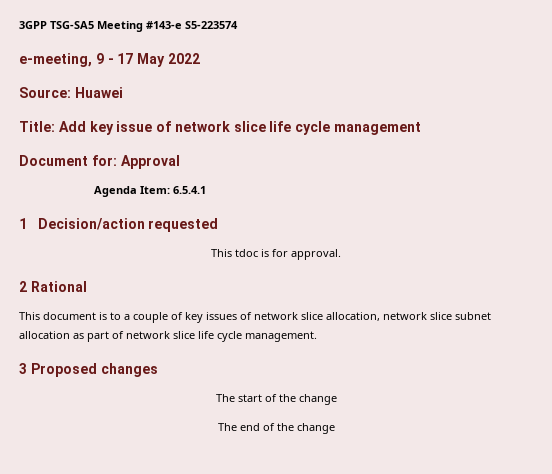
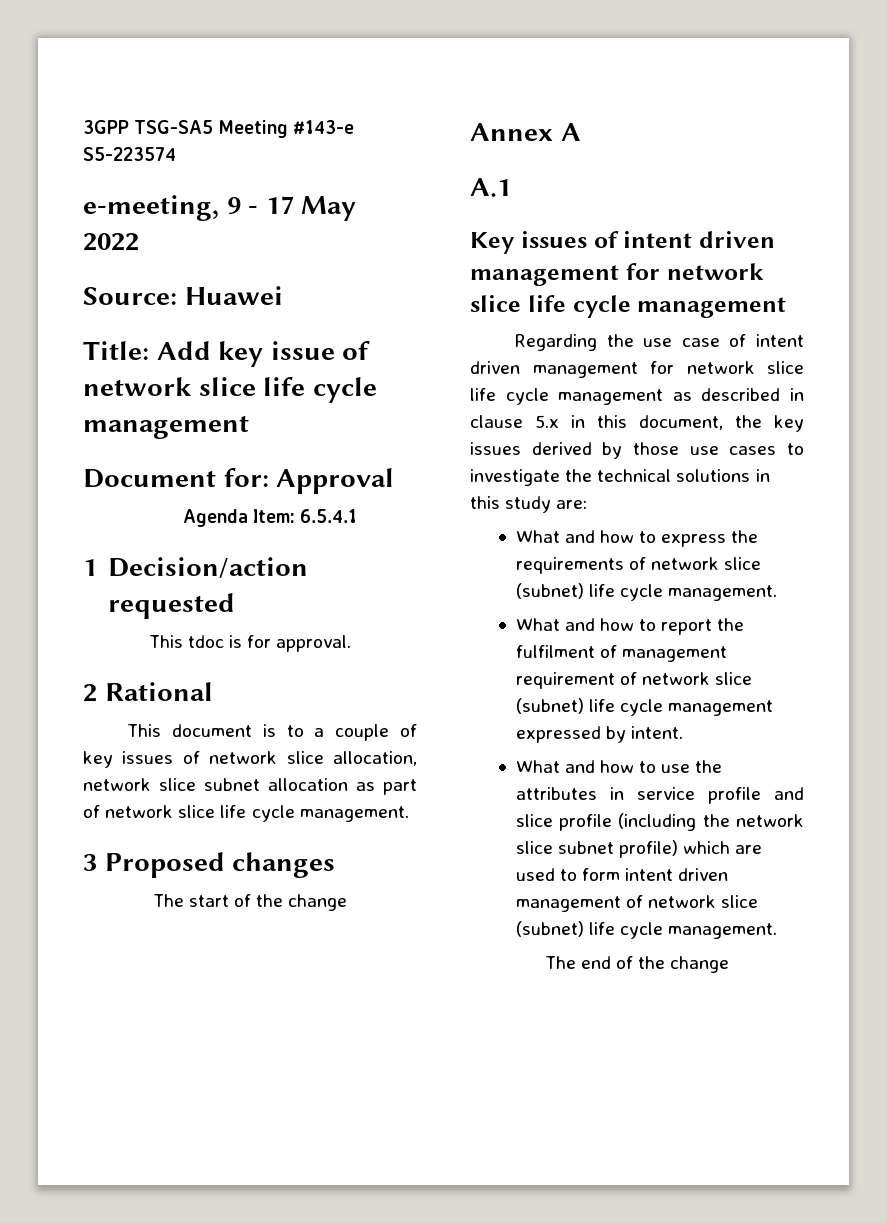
+ Annex A
+ A.1
+ Key issues of intent driven management for network slice life cycle management
+ Regarding the use case of intent driven management for network slice life cycle management as described in clause 5.x in this document, the key issues derived by those use cases to investigate the technical solutions in this study are:
+ What and how to express the requirements of network slice (subnet) life cycle management.
+ What and how to report the fulfilment of management requirement of network slice (subnet) life cycle management expressed by intent.
+ What and how to use the attributes in service profile and slice profile (including the network slice subnet profile) which are used to form intent driven management of network slice (subnet) life cycle management.

